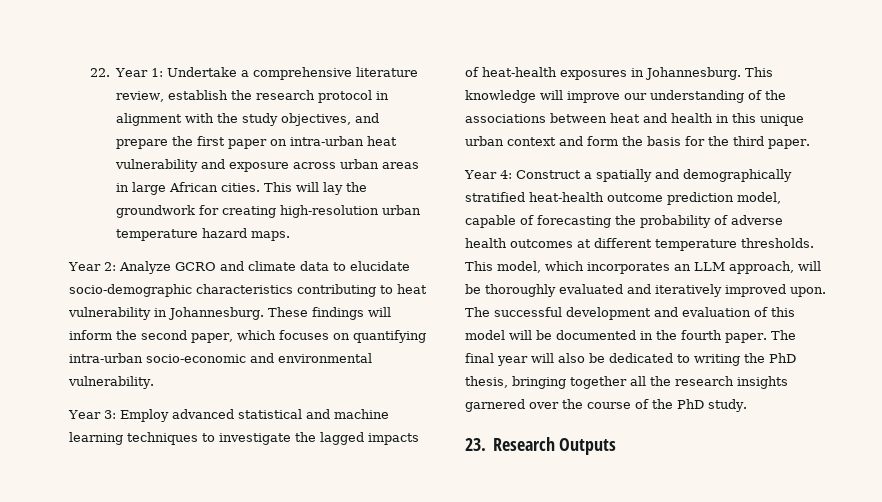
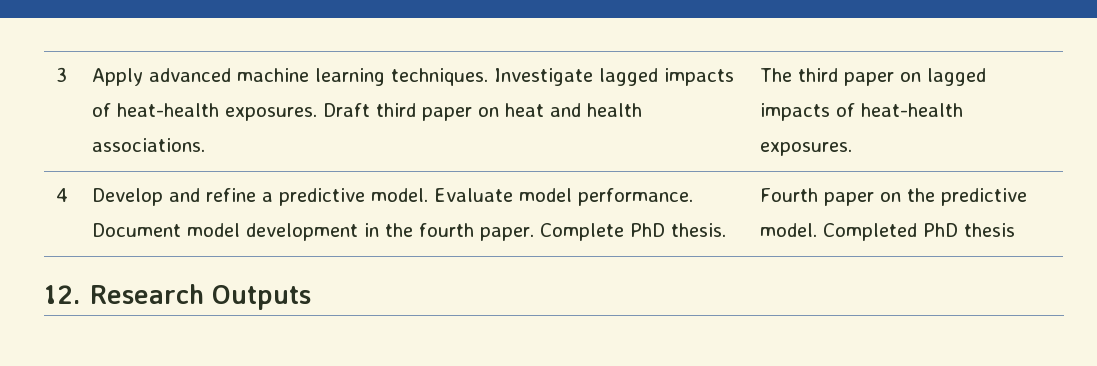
- 22. Year 1: Undertake a comprehensive literature review, establish the research protocol in alignment with the study objectives, and prepare the first paper on intra-urban heat vulnerability and exposure across urban areas in large African cities. This will lay the groundwork for creating high-resolution urban temperature hazard maps.
- Year 2: Analyze GCRO and climate data to elucidate socio-demographic characteristics contributing to heat vulnerability in Johannesburg. These findings will inform the second paper, which focuses on quantifying intra-urban socio-economic and environmental vulnerability.
- Year 3: Employ advanced statistical and machine learning techniques to investigate the lagged impacts of heat-health exposures in Johannesburg. This knowledge will improve our understanding of the associations between heat and health in this unique urban context and form the basis for the third paper.
- Year 4: Construct a spatially and demographically stratified heat-health outcome prediction model, capable of forecasting the probability of adverse health outcomes at different temperature thresholds. This model, which incorporates an LLM approach, will be thoroughly evaluated and iteratively improved upon. The successful development and evaluation of this model will be documented in the fourth paper. The final year will also be dedicated to writing the PhD thesis, bringing together all the research insights garnered over the course of the PhD study.
- 23. Research Outputs
+ 3 | Apply advanced machine learning techniques. Investigate lagged impacts of heat-health exposures. Draft third paper on heat and health associations. | The third paper on lagged impacts of heat-health exposures.
+ 4 | Develop and refine a predictive model. Evaluate model performance. Document model development in the fourth paper. Complete PhD thesis. | Fourth paper on the predictive model. Completed PhD thesis
+ 12. Research Outputs

